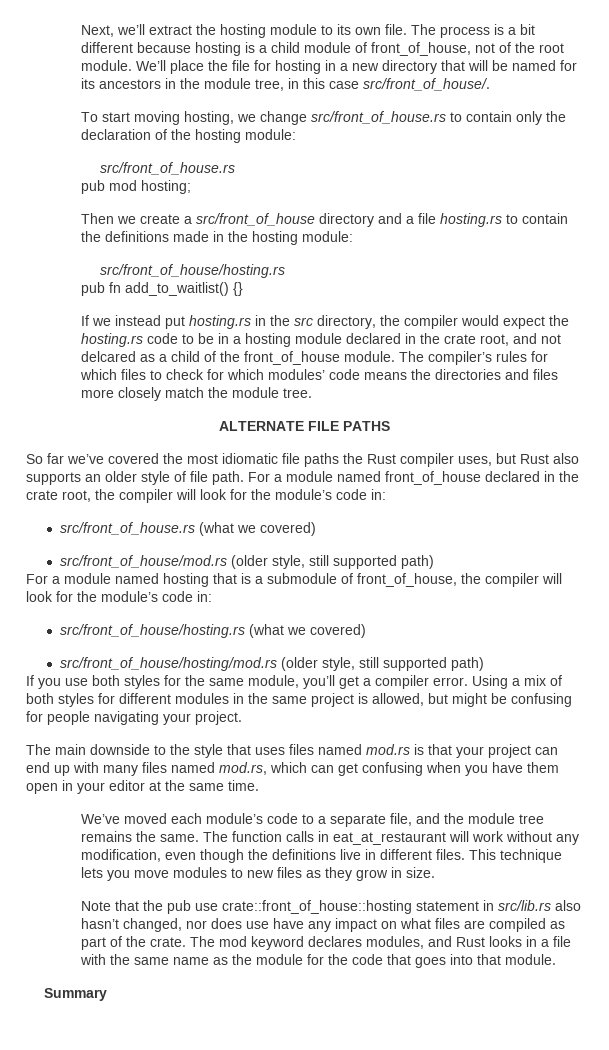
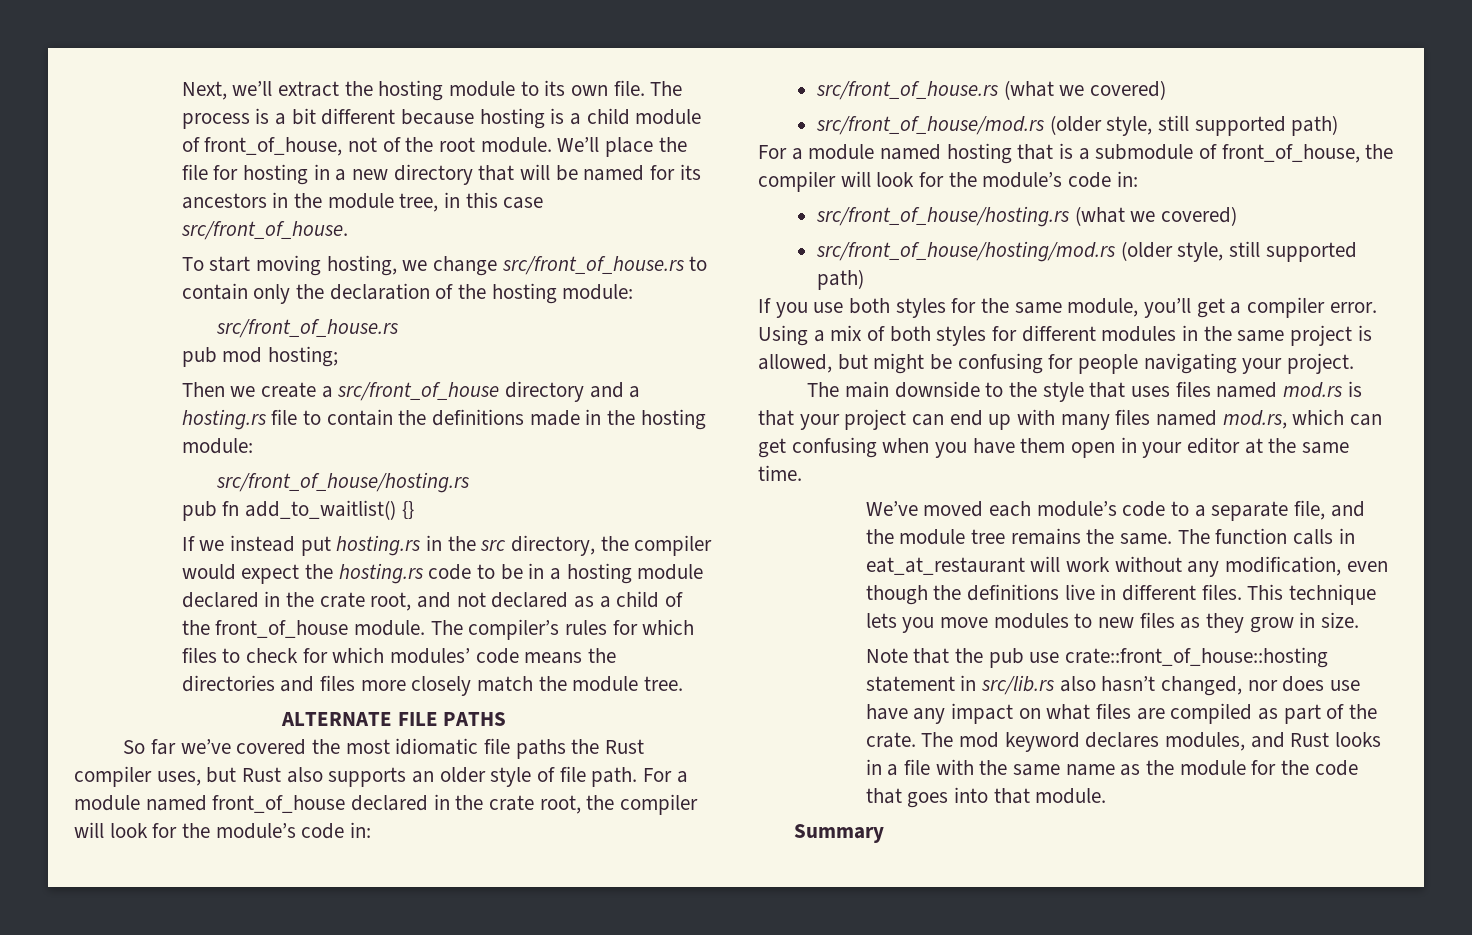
- We’ll place the file for hosting in a new directory that will be named for its ancestors in the module tree, in this case src/front_of_house/.
+ We’ll place the file for hosting in a new directory that will be named for its ancestors in the module tree, in this case src/front_of_house.
- Then we create a src/front_of_house directory and a file hosting.rs to contain the definitions made in the hosting module:
+ Then we create a src/front_of_house directory and a hosting.rs file to contain the definitions made in the hosting module:
- If we instead put hosting.rs in the src directory, the compiler would expect the hosting.rs code to be in a hosting module declared in the crate root, and not delcared as a child of the front_of_house module.
+ If we instead put hosting.rs in the src directory, the compiler would expect the hosting.rs code to be in a hosting module declared in the crate root, and not declared as a child of the front_of_house module.

